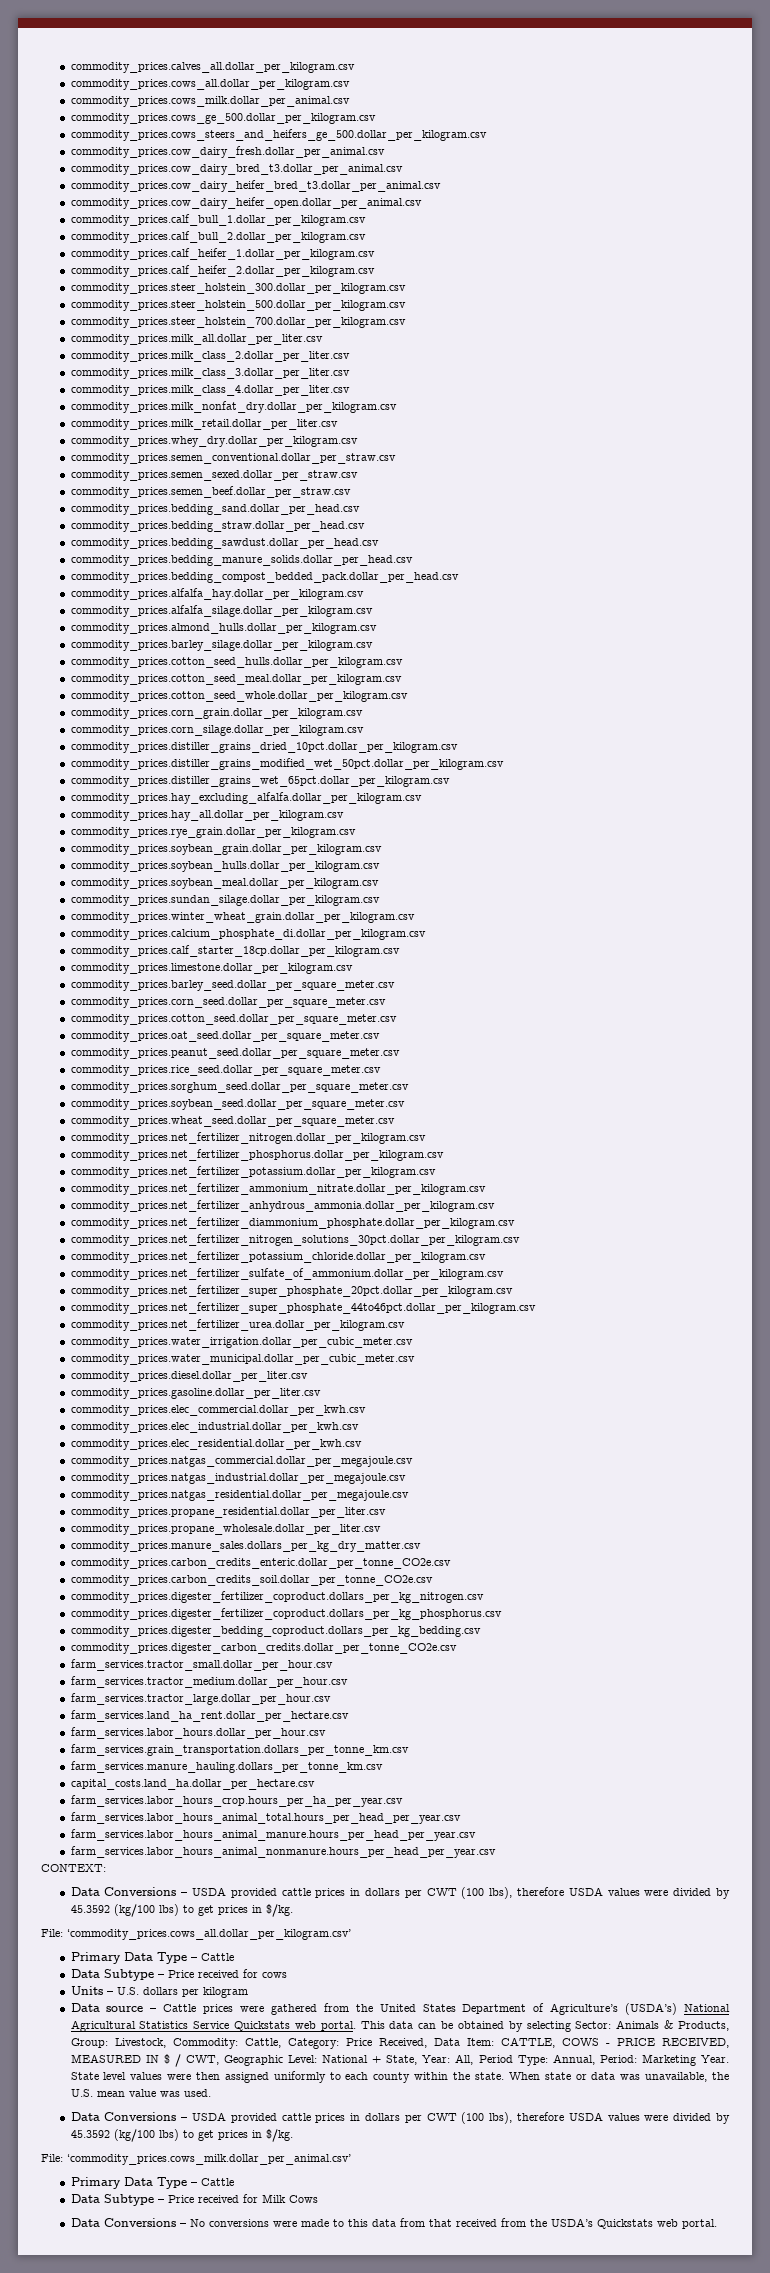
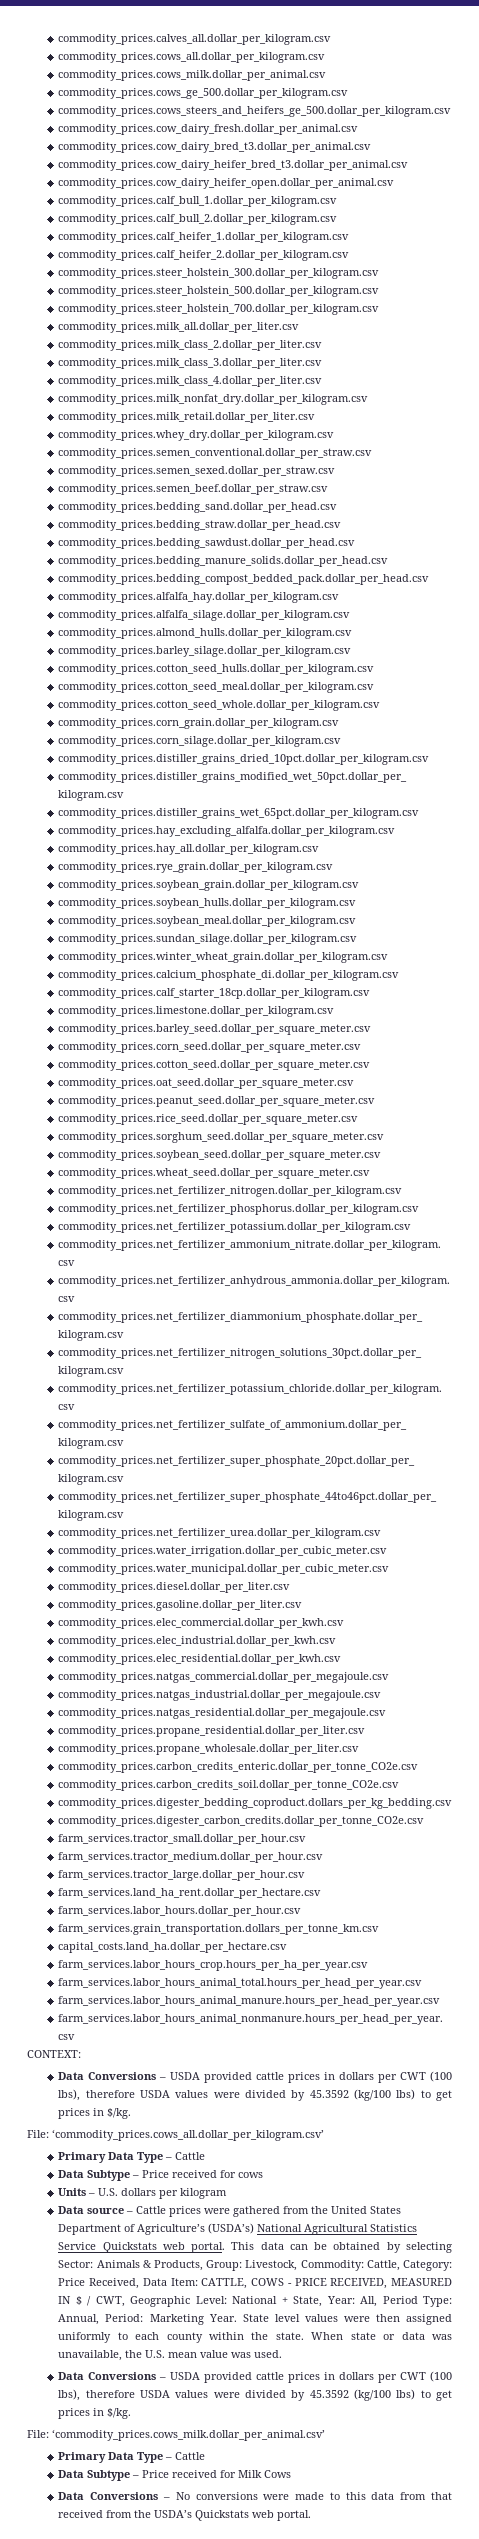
- commodity_prices.manure_sales.dollars_per_kg_dry_matter.csv
- commodity_prices.digester_fertilizer_coproduct.dollars_per_kg_nitrogen.csv
- commodity_prices.digester_fertilizer_coproduct.dollars_per_kg_phosphorus.csv
- farm_services.manure_hauling.dollars_per_tonne_km.csv

